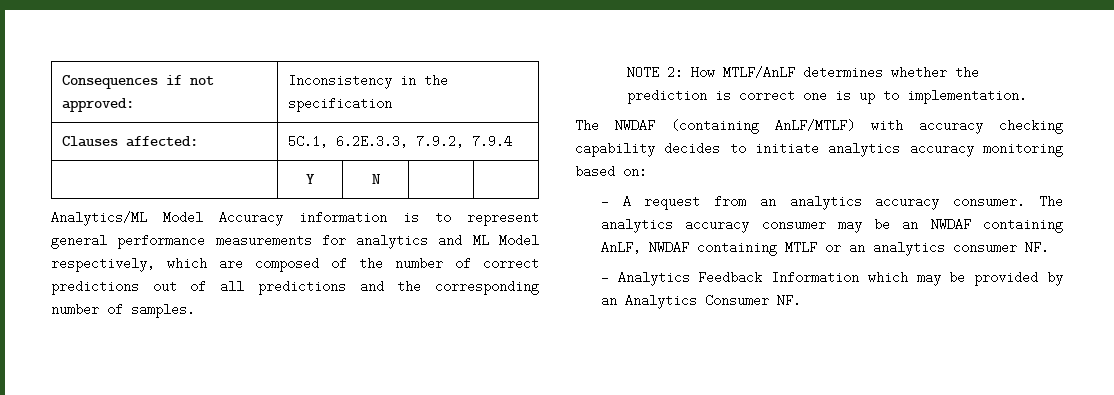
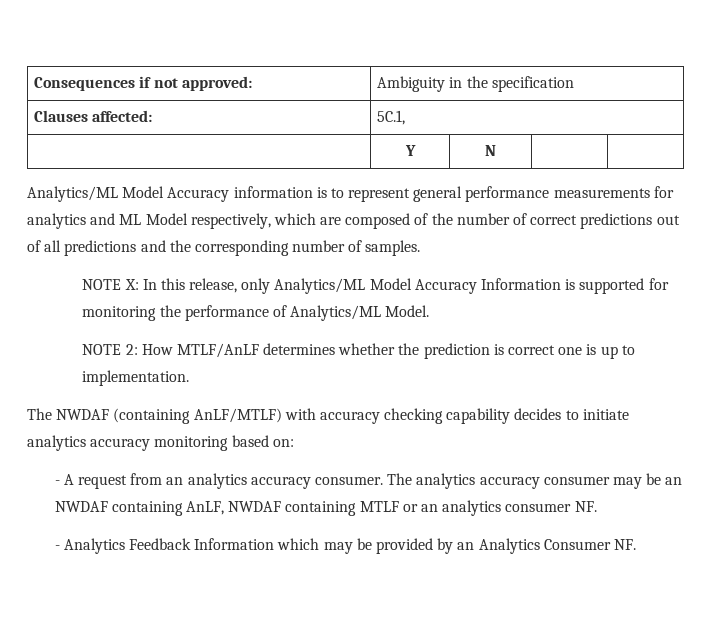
- Consequences if not approved: | Inconsistency in the specification
+ Consequences if not approved: | Ambiguity in the specification
- Clauses affected: | 5C.1, 6.2E.3.3, 7.9.2, 7.9.4
+ Clauses affected: | 5C.1,
+ NOTE X: In this release, only Analytics/ML Model Accuracy Information is supported for monitoring the performance of Analytics/ML Model.

